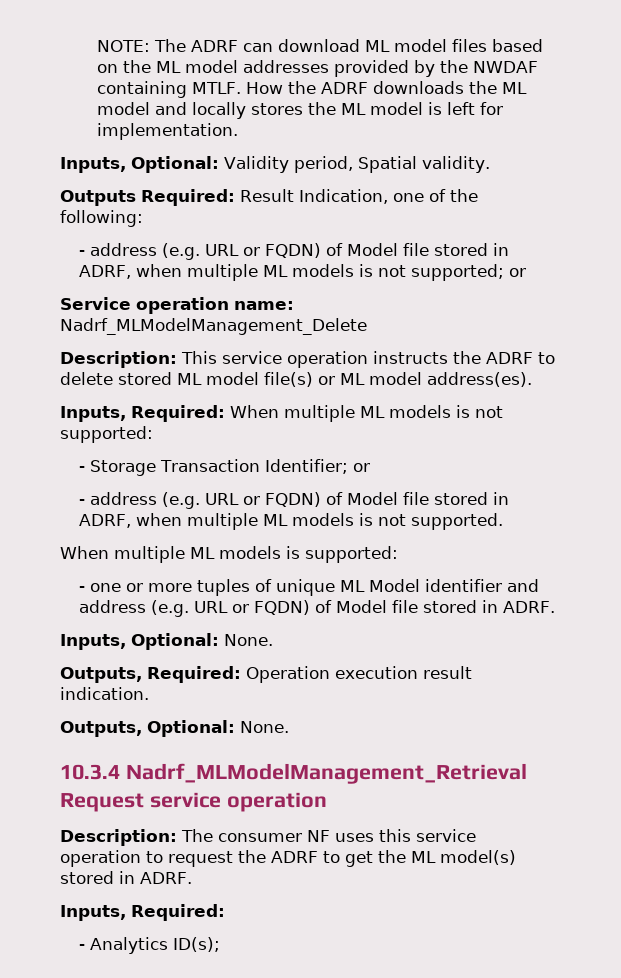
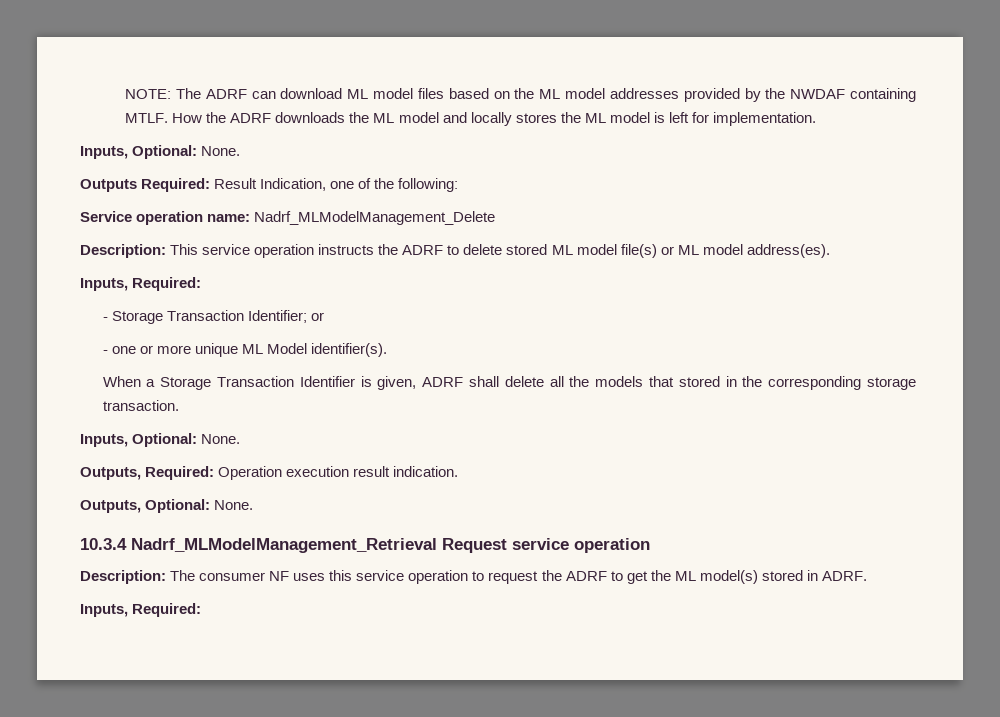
  How the ADRF downloads the ML model and locally stores the ML model is left for implementation.
- Inputs, Optional: Validity period, Spatial validity.
+ Inputs, Optional: None.
- - address (e.g. URL or FQDN) of Model file stored in ADRF, when multiple ML models is not supported; or
  Description: This service operation instructs the ADRF to delete stored ML model file(s) or ML model address(es).
- Inputs, Required: When multiple ML models is not supported:
+ Inputs, Required:
- - address (e.g. URL or FQDN) of Model file stored in ADRF, when multiple ML models is not supported.
- When multiple ML models is supported:
- - one or more tuples of unique ML Model identifier and address (e.g. URL or FQDN) of Model file stored in ADRF.
+ - one or more unique ML Model identifier(s).
+ When a Storage Transaction Identifier is given, ADRF shall delete all the models that stored in the corresponding storage transaction.
- - Analytics ID(s);

